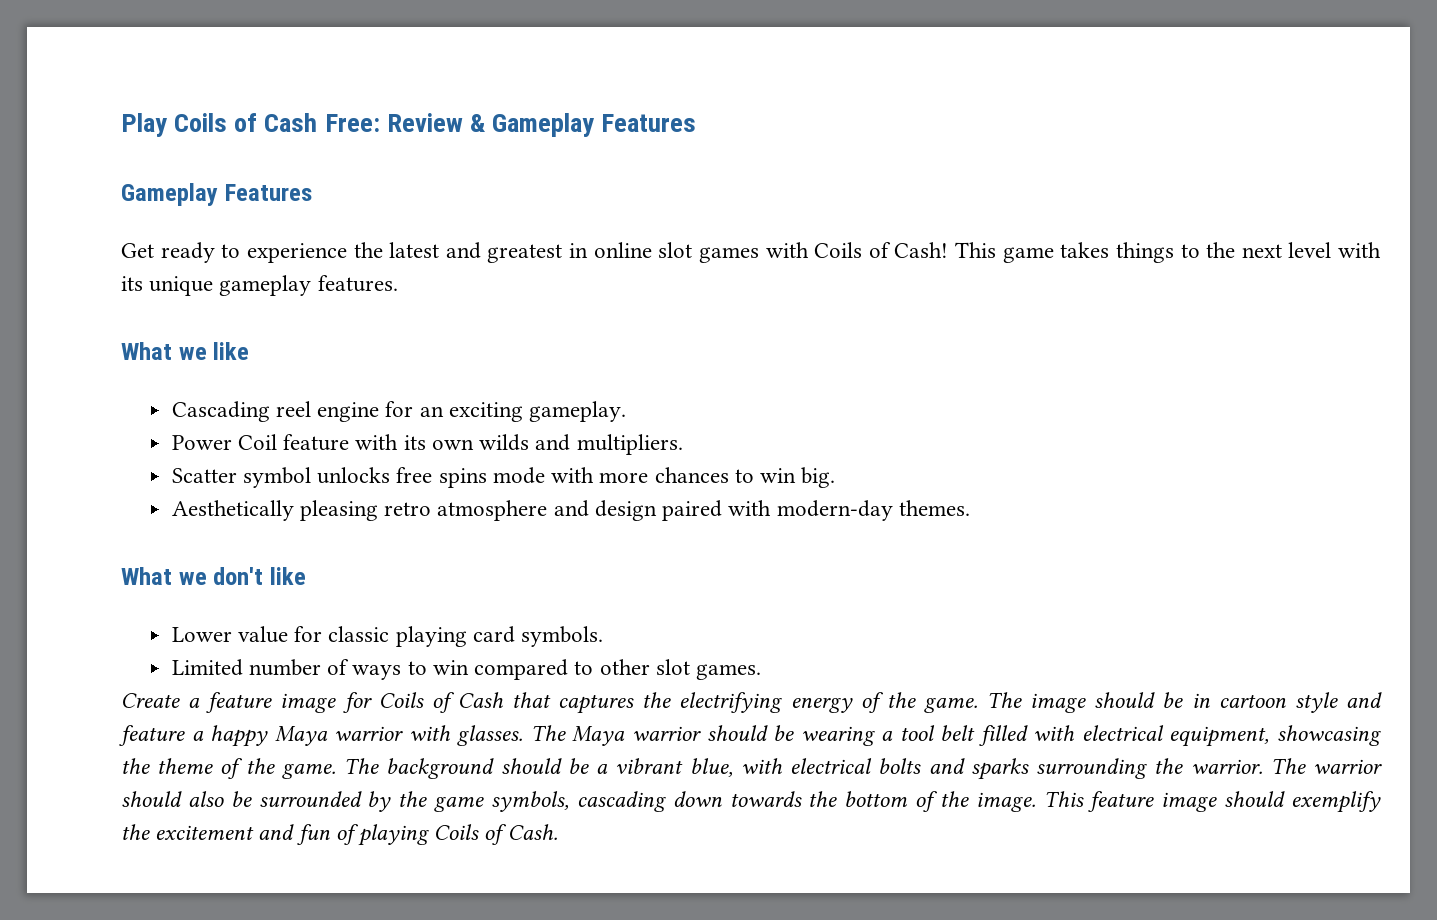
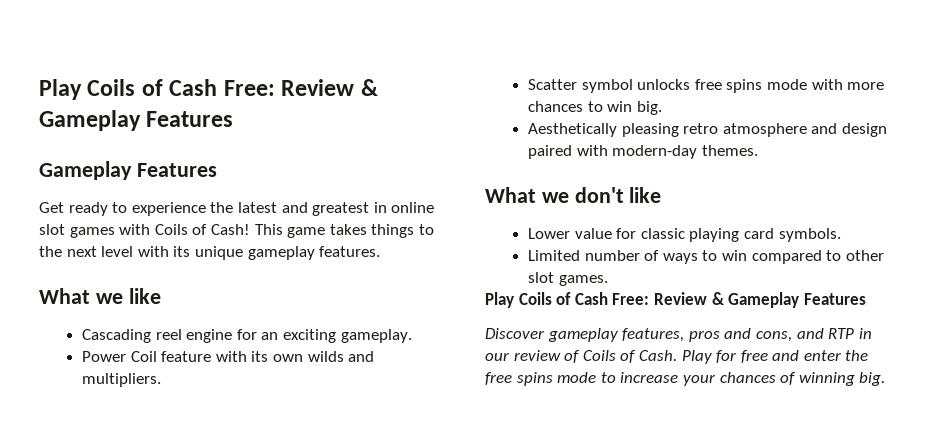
  Limited number of ways to win compared to other slot games.
- Create a feature image for Coils of Cash that captures the electrifying energy of the game. The image should be in cartoon style and feature a happy Maya warrior with glasses. The Maya warrior should be wearing a tool belt filled with electrical equipment, showcasing the theme of the game. The background should be a vibrant blue, with electrical bolts and sparks surrounding the warrior. The warrior should also be surrounded by the game symbols, cascading down towards the bottom of the image. This feature image should exemplify the excitement and fun of playing Coils of Cash.
+ Play Coils of Cash Free: Review & Gameplay Features
+ Discover gameplay features, pros and cons, and RTP in our review of Coils of Cash. Play for free and enter the free spins mode to increase your chances of winning big.

